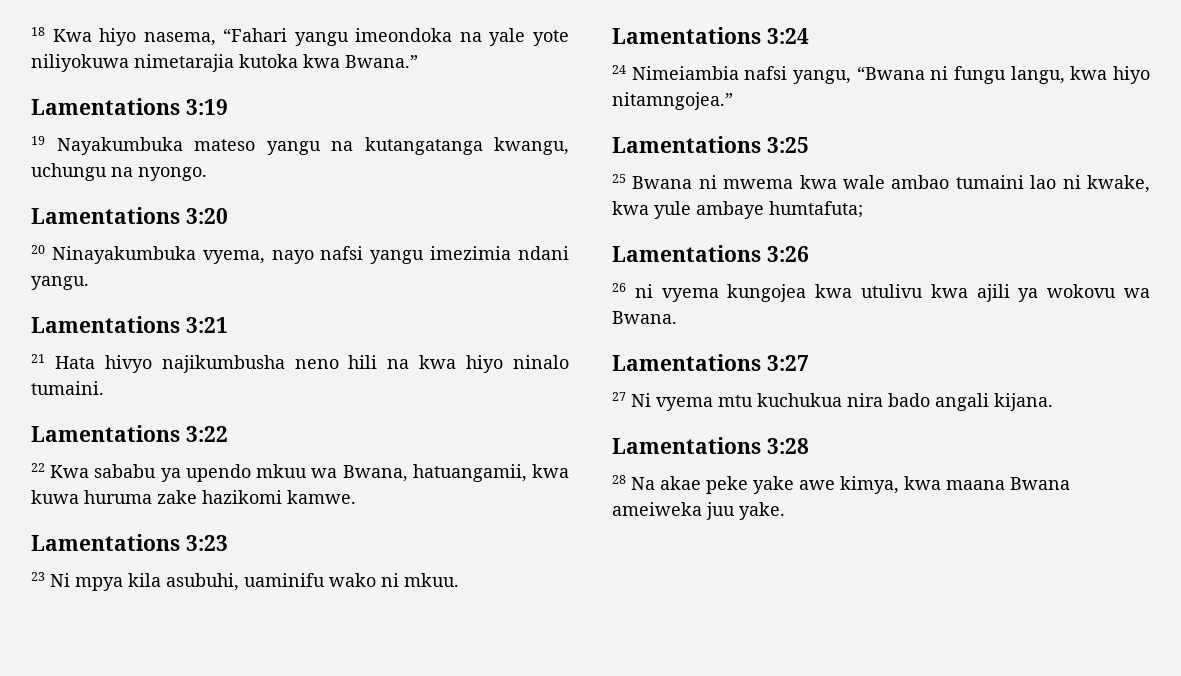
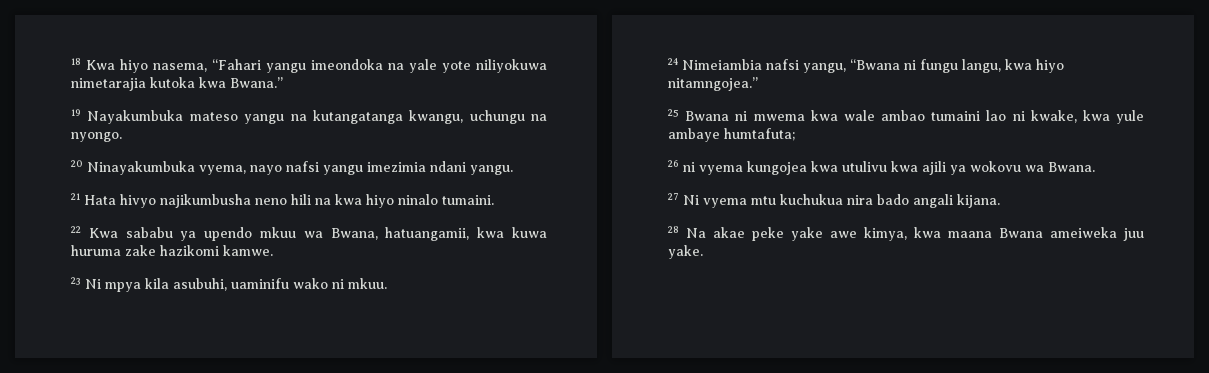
- Lamentations 3:19
- Lamentations 3:20
- Lamentations 3:21
- Lamentations 3:22
- Lamentations 3:23
- Lamentations 3:24
- Lamentations 3:25
- Lamentations 3:26
- Lamentations 3:27
- Lamentations 3:28

